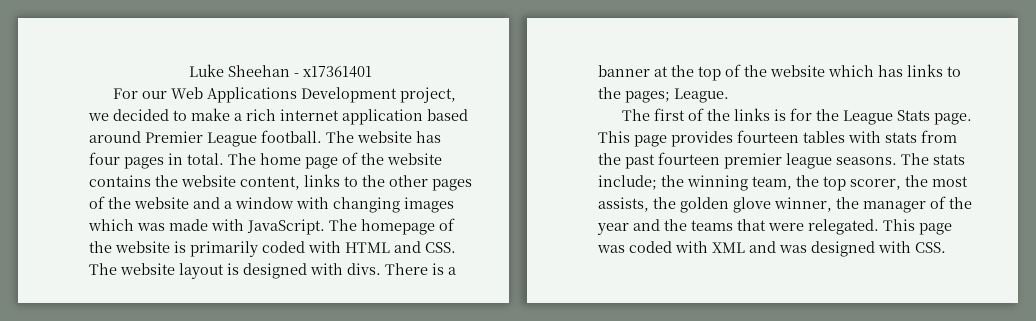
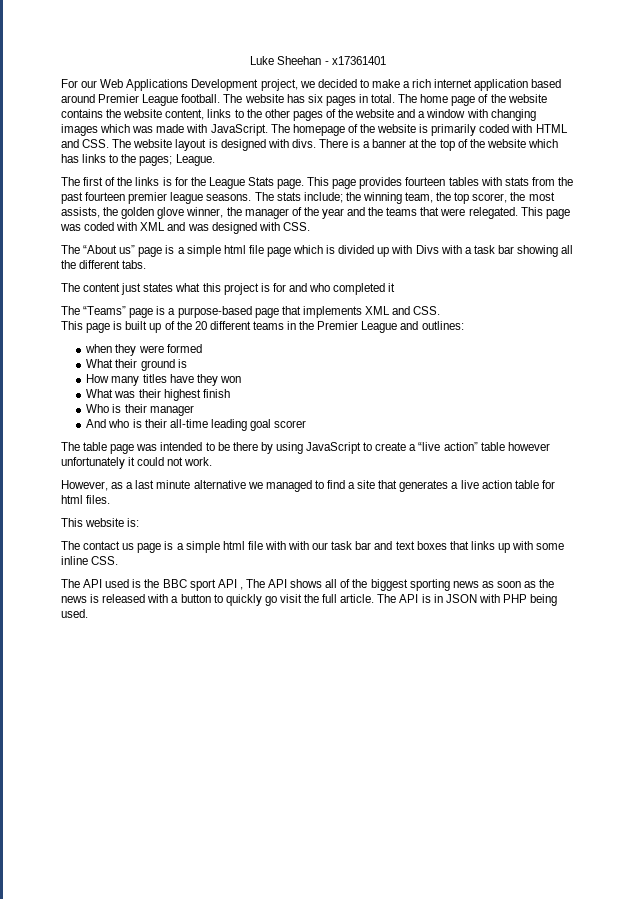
- The website has four pages in total.
+ The website has six pages in total.
+ The “About us” page is a simple html file page which is divided up with Divs with a task bar showing all the different tabs.
+ The content just states what this project is for and who completed it
+ The “Teams” page is a purpose-based page that implements XML and CSS.
+ This page is built up of the 20 different teams in the Premier League and outlines:
+ when they were formed
+ What their ground is
+ How many titles have they won
+ What was their highest finish
+ Who is their manager
+ And who is their all-time leading goal scorer
+ The table page was intended to be there by using JavaScript to create a “live action” table however unfortunately it could not work.
+ However, as a last minute alternative we managed to find a site that generates a live action table for html files.
+ This website is:
+ The contact us page is a simple html file with with our task bar and text boxes that links up with some inline CSS.
+ The API used is the BBC sport API , The API shows all of the biggest sporting news as soon as the news is released with a button to quickly go visit the full article. The API is in JSON with PHP being used.

